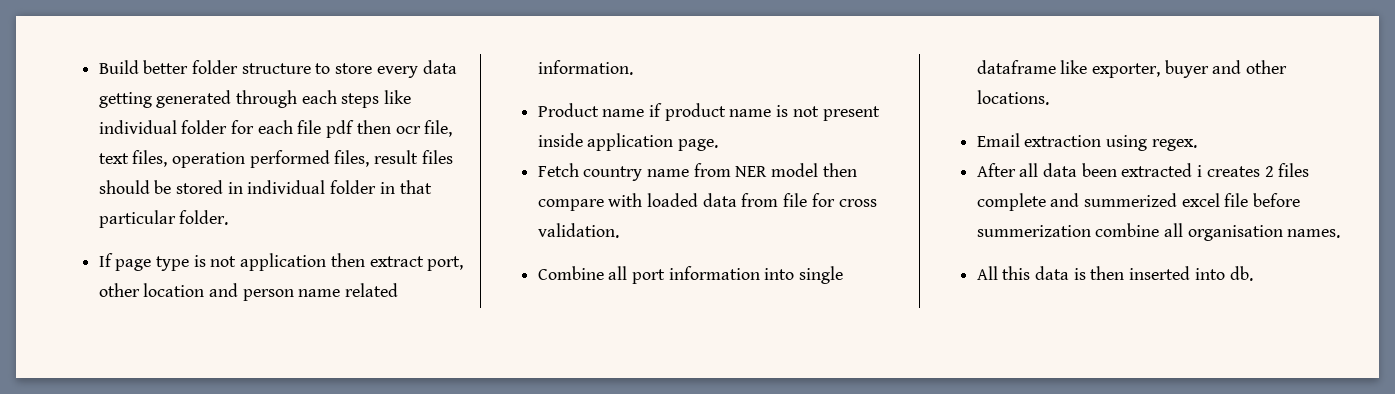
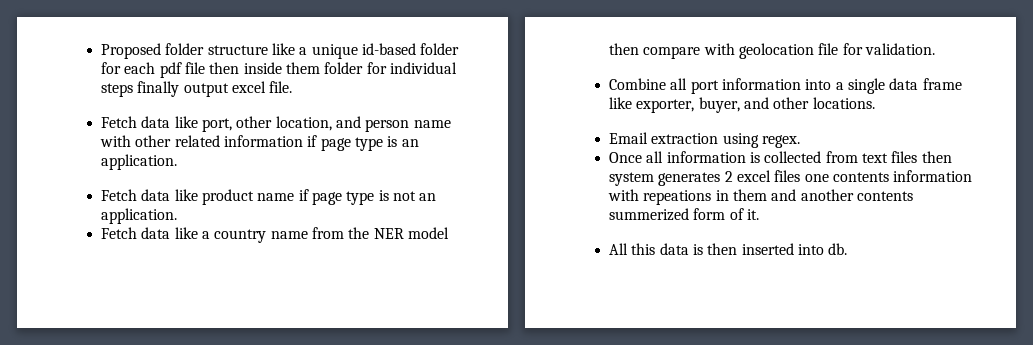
- Build better folder structure to store every data getting generated through each steps like individual folder for each file pdf then ocr file, text files, operation performed files, result files should be stored in individual folder in that particular folder.
- If page type is not application then extract port, other location and person name related information.
- Product name if product name is not present inside application page.
- Fetch country name from NER model then compare with loaded data from file for cross validation.
+ Proposed folder structure like a unique id-based folder for each pdf file then inside them folder for individual steps finally output excel file.
+ Fetch data like port, other location, and person name with other related information if page type is an application.
+ Fetch data like product name if page type is not an application.
+ Fetch data like a country name from the NER model then compare with geolocation file for validation.
- Combine all port information into single dataframe like exporter, buyer and other locations.
+ Combine all port information into a single data frame like exporter, buyer, and other locations.
- After all data been extracted i creates 2 files complete and summerized excel file before summerization combine all organisation names.
+ Once all information is collected from text files then system generates 2 excel files one contents information with repeations in them and another contents summerized form of it.

